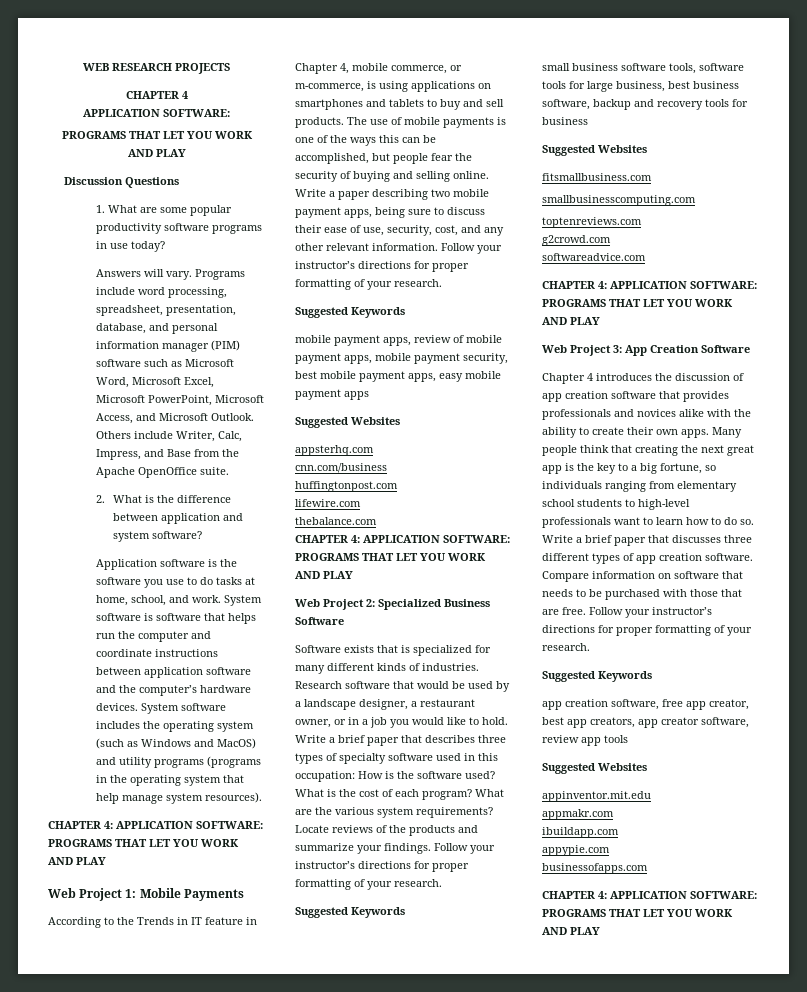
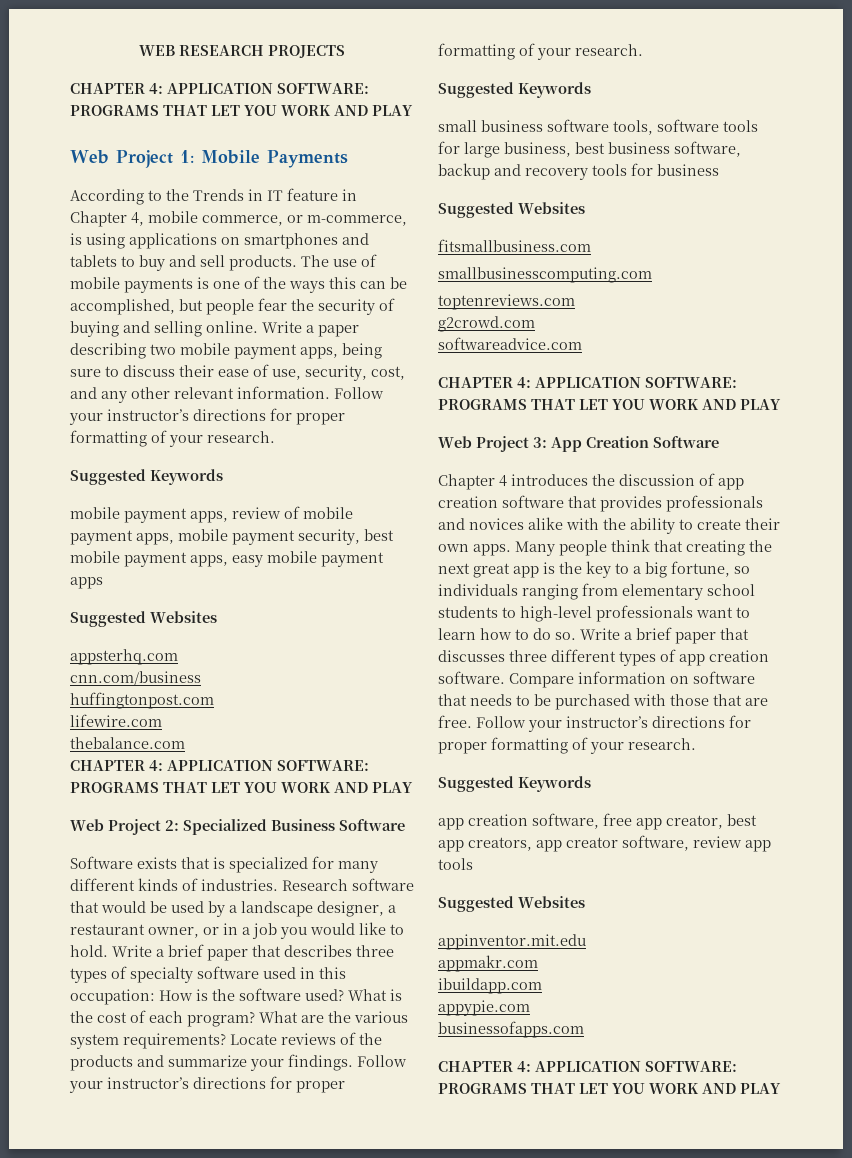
- CHAPTER 4
- APPLICATION SOFTWARE:
- PROGRAMS THAT LET YOU WORK AND PLAY
- Discussion Questions
- 1. What are some popular productivity software programs in use today?
- Answers will vary. Programs include word processing, spreadsheet, presentation, database, and personal information manager (PIM) software such as Microsoft Word, Microsoft Excel, Microsoft PowerPoint, Microsoft Access, and Microsoft Outlook. Others include Writer, Calc, Impress, and Base from the Apache OpenOffice suite.
- 2. What is the difference between application and system software?
- Application software is the software you use to do tasks at home, school, and work. System software is software that helps run the computer and coordinate instructions between application software and the computer’s hardware devices. System software includes the operating system (such as Windows and MacOS) and utility programs (programs in the operating system that help manage system resources).

